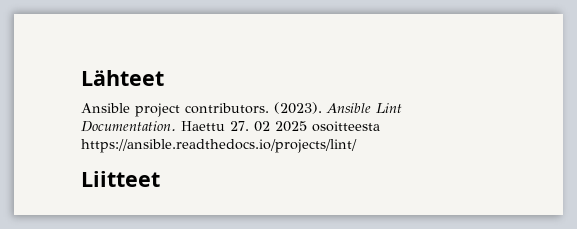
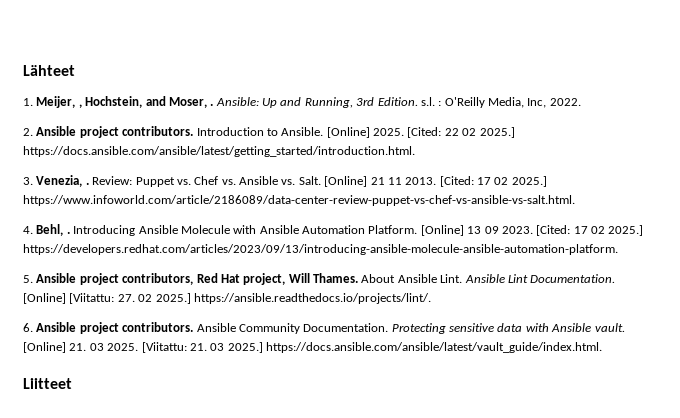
- Ansible project contributors. (2023). Ansible Lint Documentation. Haettu 27. 02 2025 osoitteesta https://ansible.readthedocs.io/projects/lint/
+ 1. Meijer, , Hochstein, and Moser, . Ansible: Up and Running, 3rd Edition. s.l. : O'Reilly Media, Inc, 2022.
+ 2. Ansible project contributors. Introduction to Ansible. [Online] 2025. [Cited: 22 02 2025.] https://docs.ansible.com/ansible/latest/getting_started/introduction.html.
+ 3. Venezia, . Review: Puppet vs. Chef vs. Ansible vs. Salt. [Online] 21 11 2013. [Cited: 17 02 2025.] https://www.infoworld.com/article/2186089/data-center-review-puppet-vs-chef-vs-ansible-vs-salt.html.
+ 4. Behl, . Introducing Ansible Molecule with Ansible Automation Platform. [Online] 13 09 2023. [Cited: 17 02 2025.] https://developers.redhat.com/articles/2023/09/13/introducing-ansible-molecule-ansible-automation-platform.
+ 5. Ansible project contributors, Red Hat project, Will Thames. About Ansible Lint. Ansible Lint Documentation. [Online] [Viitattu: 27. 02 2025.] https://ansible.readthedocs.io/projects/lint/.
+ 6. Ansible project contributors. Ansible Community Documentation. Protecting sensitive data with Ansible vault. [Online] 21. 03 2025. [Viitattu: 21. 03 2025.] https://docs.ansible.com/ansible/latest/vault_guide/index.html.

